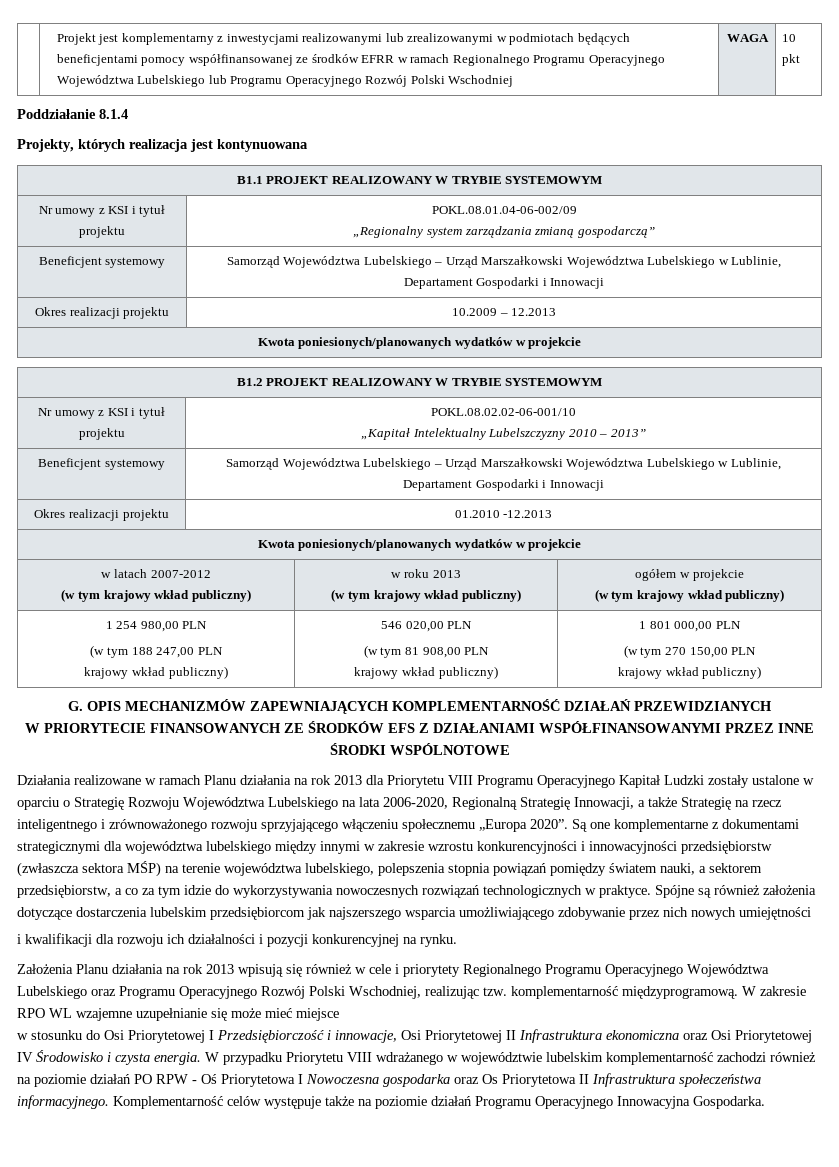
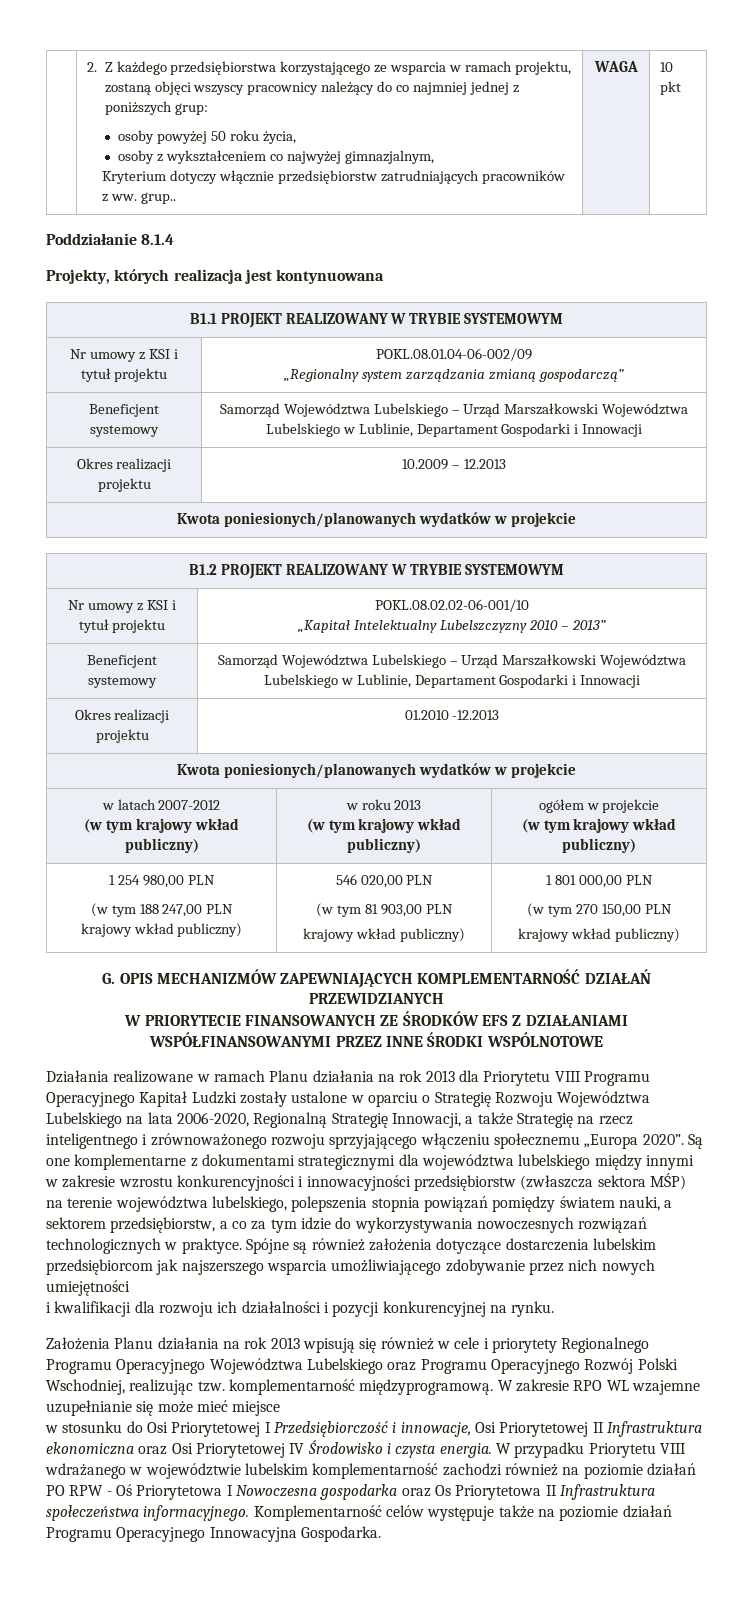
- Projekt jest komplementarny z inwestycjami realizowanymi lub zrealizowanymi w podmiotach będących beneficjentami pomocy współfinansowanej ze środków EFRR w ramach Regionalnego Programu Operacyjnego Województwa Lubelskiego lub Programu Operacyjnego Rozwój Polski Wschodniej
+ 2. Z każdego przedsiębiorstwa korzystającego ze wsparcia w ramach projektu, zostaną objęci wszyscy pracownicy należący do co najmniej jednej z poniższych grup:
+ osoby powyżej 50 roku życia,
+ osoby z wykształceniem co najwyżej gimnazjalnym,
+ Kryterium dotyczy włącznie przedsiębiorstw zatrudniających pracowników z ww. grup..
  1 254 980,00 PLN
  (w tym 188 247,00 PLN
  krajowy wkład publiczny) | 546 020,00 PLN
- (w tym 81 908,00 PLN
+ (w tym 81 903,00 PLN

